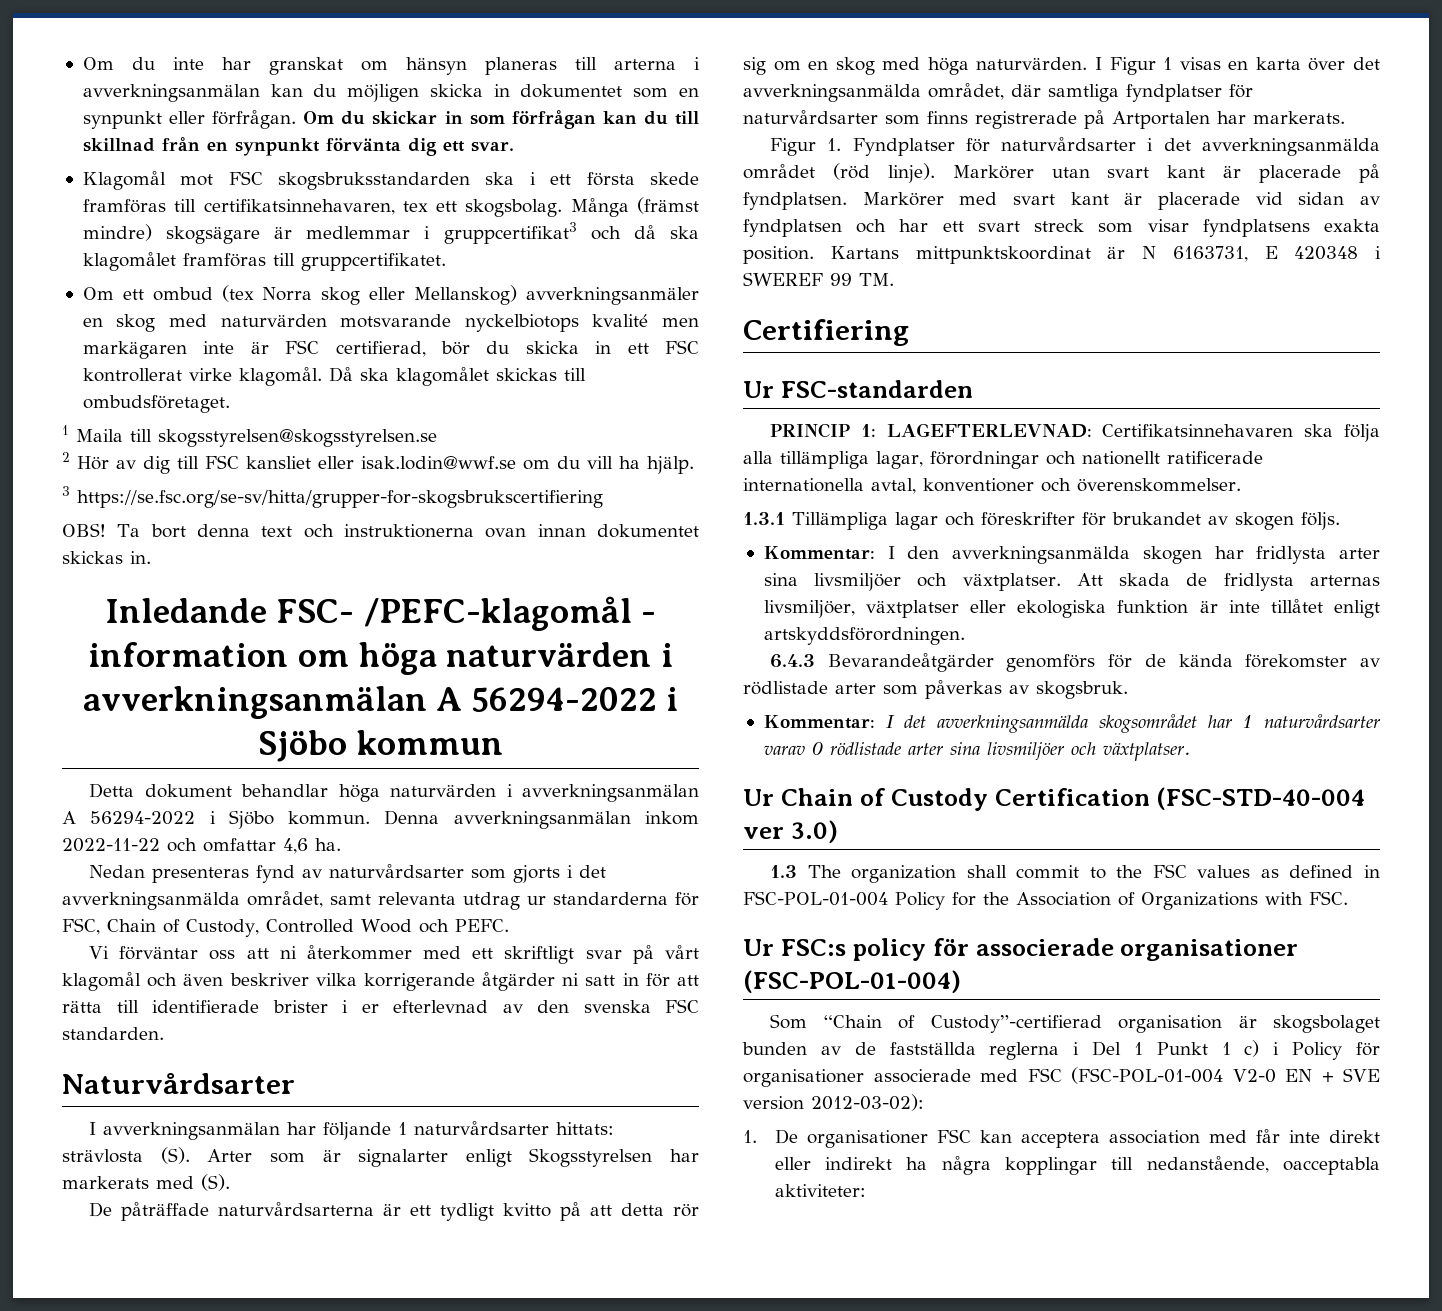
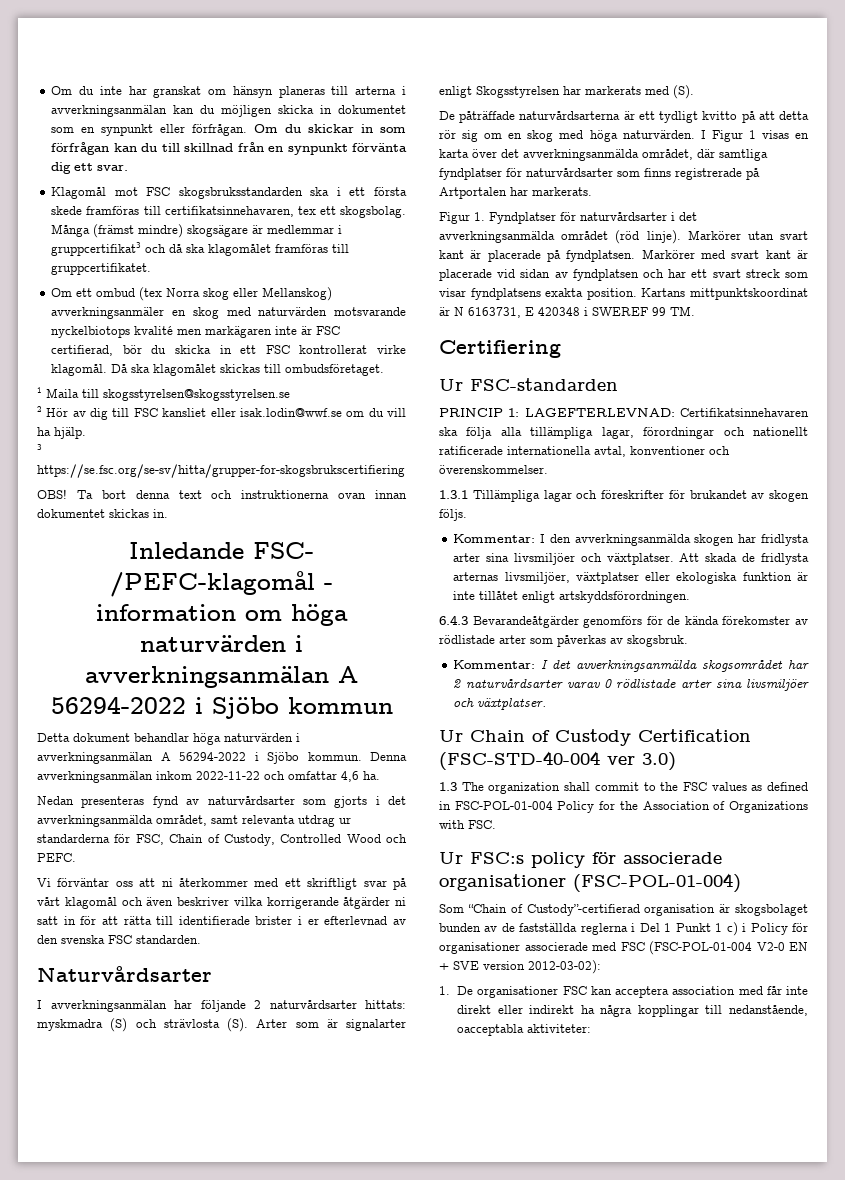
- I avverkningsanmälan har följande 1 naturvårdsarter hittats: strävlosta (S). Arter som är signalarter enligt Skogsstyrelsen har markerats med (S).
+ I avverkningsanmälan har följande 2 naturvårdsarter hittats: myskmadra (S) och strävlosta (S). Arter som är signalarter enligt Skogsstyrelsen har markerats med (S).
- Kommentar: I det avverkningsanmälda skogsområdet har 1 naturvårdsarter varav 0 rödlistade arter sina livsmiljöer och växtplatser.
+ Kommentar: I det avverkningsanmälda skogsområdet har 2 naturvårdsarter varav 0 rödlistade arter sina livsmiljöer och växtplatser.

